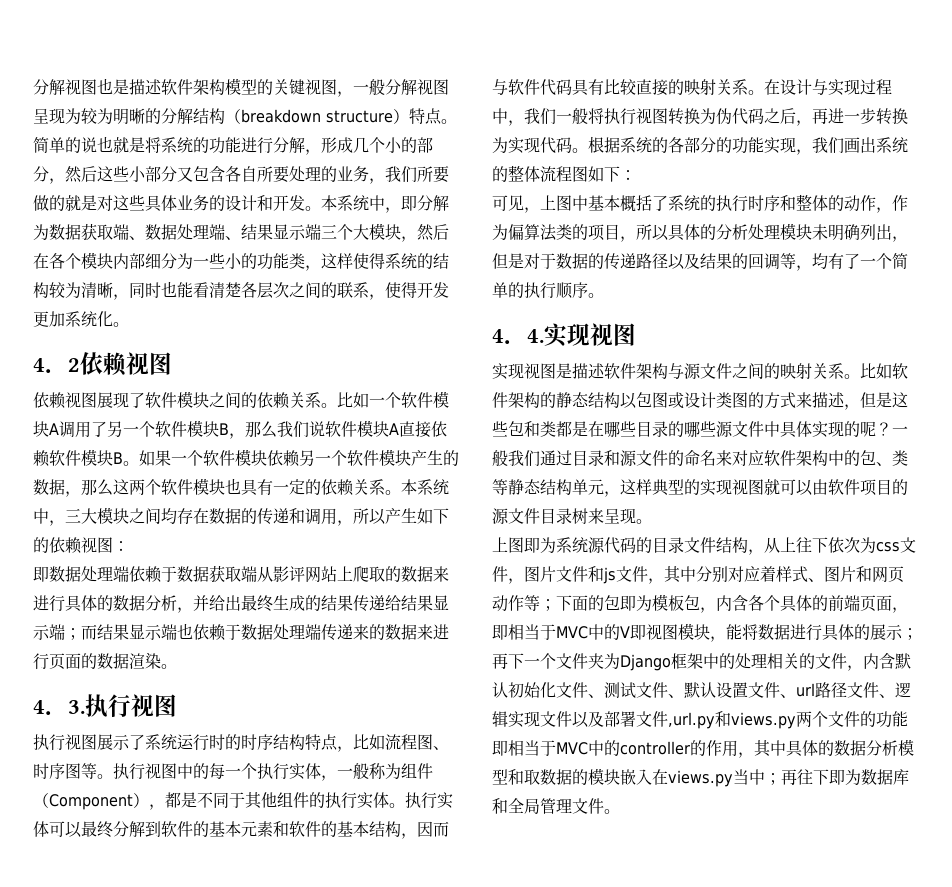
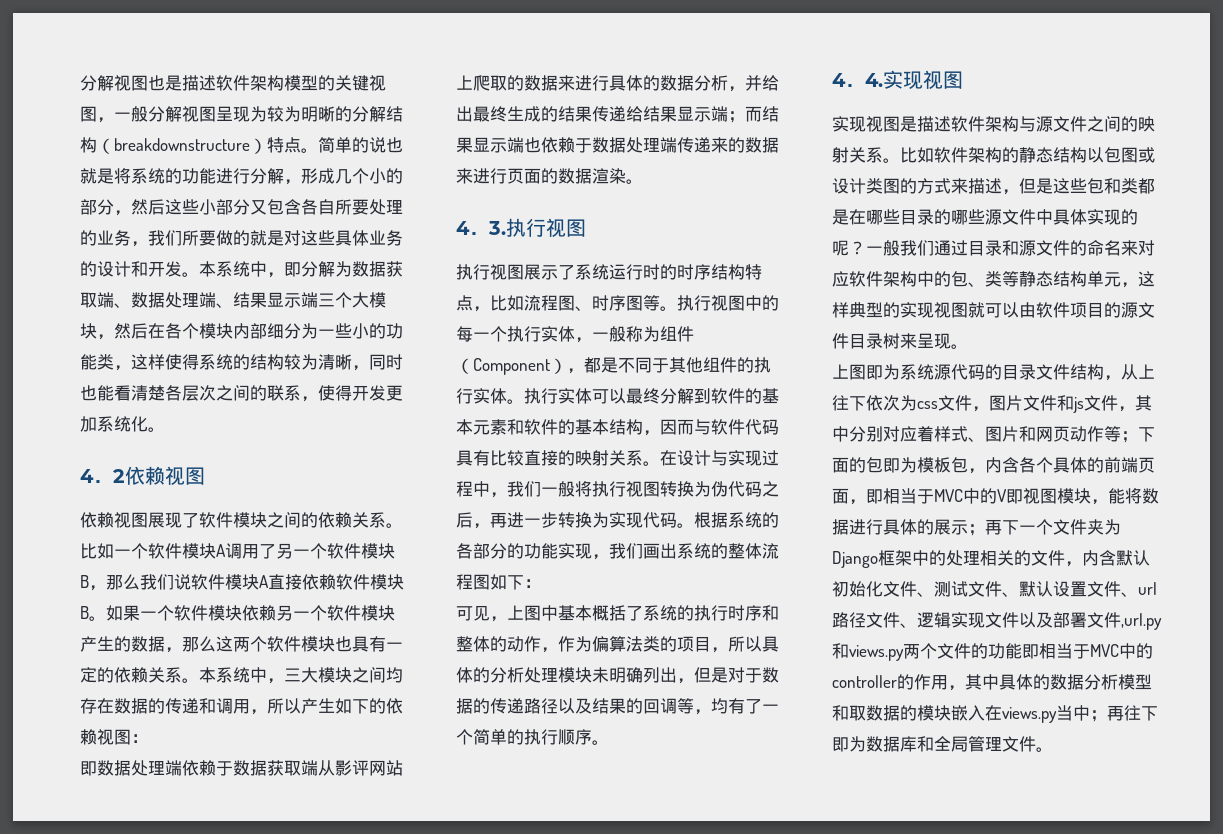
- 分解视图也是描述软件架构模型的关键视图，一般分解视图呈现为较为明晰的分解结构（breakdown structure）特点。
+ 分解视图也是描述软件架构模型的关键视图，一般分解视图呈现为较为明晰的分解结构（breakdownstructure）特点。

